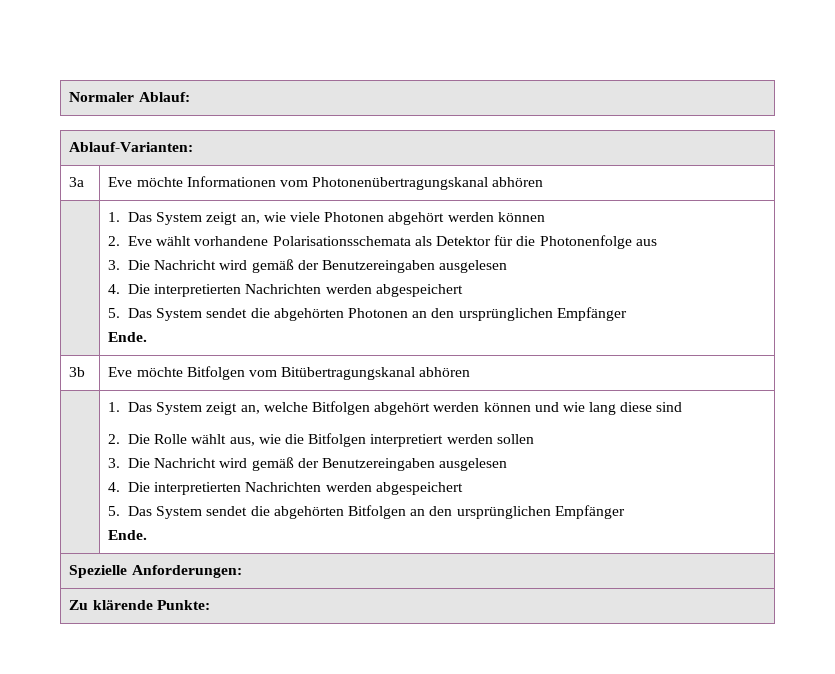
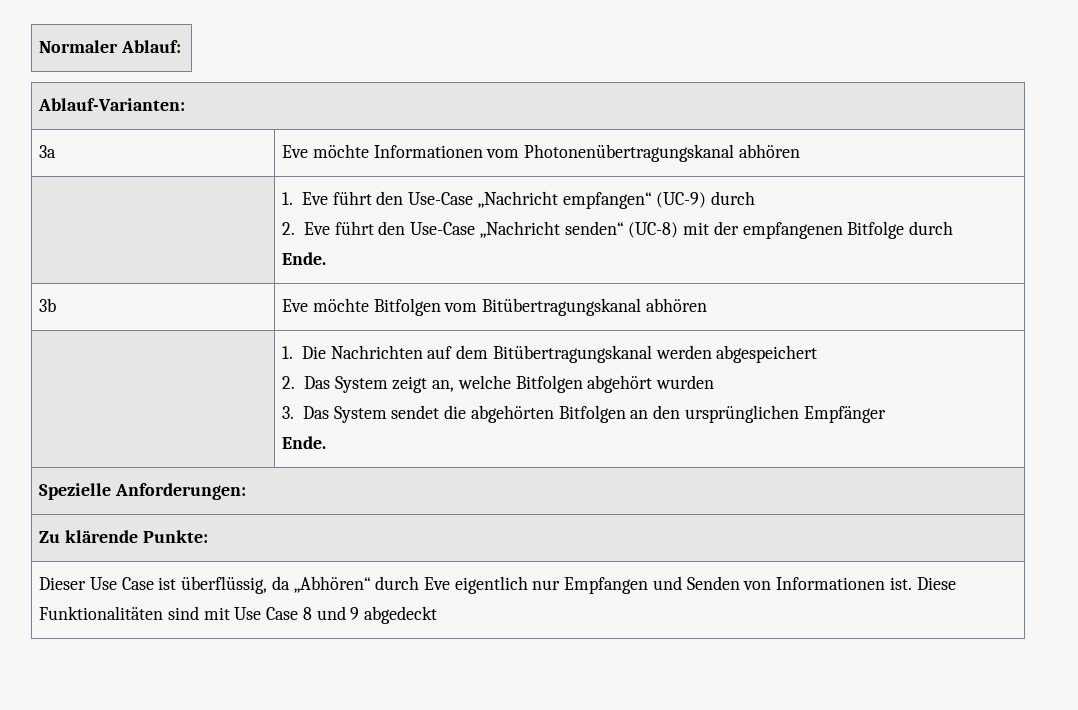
- 1. Das System zeigt an, wie viele Photonen abgehört werden können
- 2. Eve wählt vorhandene Polarisationsschemata als Detektor für die Photonenfolge aus
- 3. Die Nachricht wird gemäß der Benutzereingaben ausgelesen
- 4. Die interpretierten Nachrichten werden abgespeichert
- 5. Das System sendet die abgehörten Photonen an den ursprünglichen Empfänger
+ 1. Eve führt den Use-Case „Nachricht empfangen“ (UC-9) durch
+ 2. Eve führt den Use-Case „Nachricht senden“ (UC-8) mit der empfangenen Bitfolge durch
- 1. Das System zeigt an, welche Bitfolgen abgehört werden können und wie lang diese sind
- 2. Die Rolle wählt aus, wie die Bitfolgen interpretiert werden sollen
- 3. Die Nachricht wird gemäß der Benutzereingaben ausgelesen
- 4. Die interpretierten Nachrichten werden abgespeichert
- 5. Das System sendet die abgehörten Bitfolgen an den ursprünglichen Empfänger
+ 1. Die Nachrichten auf dem Bitübertragungskanal werden abgespeichert
+ 2. Das System zeigt an, welche Bitfolgen abgehört wurden
+ 3. Das System sendet die abgehörten Bitfolgen an den ursprünglichen Empfänger
+ Dieser Use Case ist überflüssig, da „Abhören“ durch Eve eigentlich nur Empfangen und Senden von Informationen ist. Diese Funktionalitäten sind mit Use Case 8 und 9 abgedeckt

